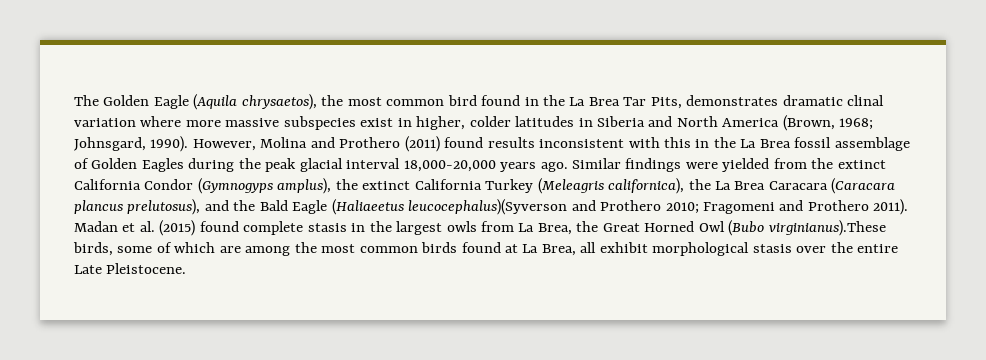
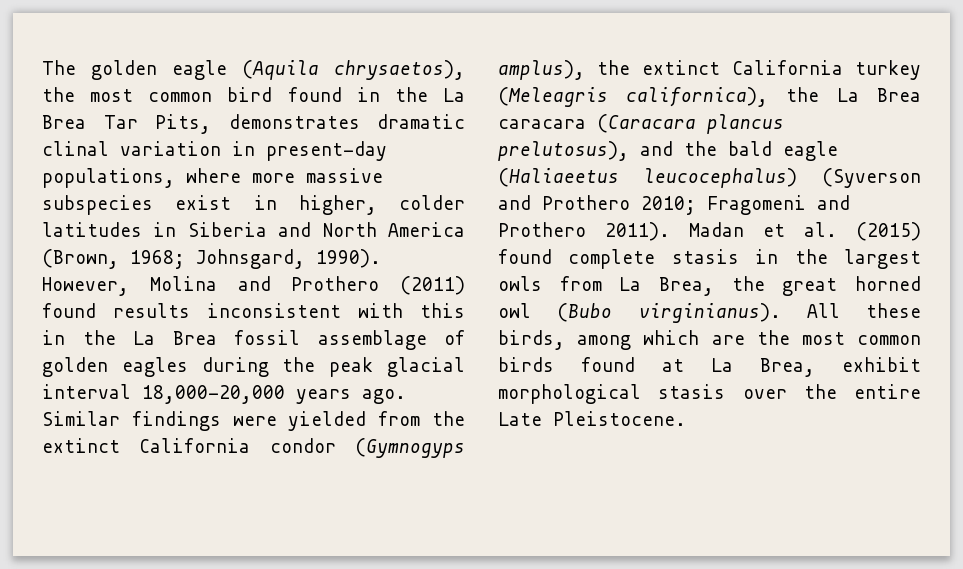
- The Golden Eagle (Aquila chrysaetos), the most common bird found in the La Brea Tar Pits, demonstrates dramatic clinal variation where more massive subspecies exist in higher, colder latitudes in Siberia and North America (Brown, 1968; Johnsgard, 1990).
+ The golden eagle (Aquila chrysaetos), the most common bird found in the La Brea Tar Pits, demonstrates dramatic clinal variation in present-day populations, where more massive subspecies exist in higher, colder latitudes in Siberia and North America (Brown, 1968; Johnsgard, 1990).
- However, Molina and Prothero (2011) found results inconsistent with this in the La Brea fossil assemblage of Golden Eagles during the peak glacial interval 18,000-20,000 years ago.
+ However, Molina and Prothero (2011) found results inconsistent with this in the La Brea fossil assemblage of golden eagles during the peak glacial interval 18,000-20,000 years ago.
- Similar findings were yielded from the extinct California Condor (Gymnogyps amplus), the extinct California Turkey (Meleagris californica), the La Brea Caracara (Caracara plancus prelutosus), and the Bald Eagle (Haliaeetus leucocephalus)(Syverson and Prothero 2010; Fragomeni and Prothero 2011).
+ Similar findings were yielded from the extinct California condor (Gymnogyps amplus), the extinct California turkey (Meleagris californica), the La Brea caracara (Caracara plancus prelutosus), and the bald eagle (Haliaeetus leucocephalus) (Syverson and Prothero 2010; Fragomeni and Prothero 2011).
- Madan et al. (2015) found complete stasis in the largest owls from La Brea, the Great Horned Owl (Bubo virginianus).These birds, some of which are among the most common birds found at La Brea, all exhibit morphological stasis over the entire Late Pleistocene.
+ Madan et al. (2015) found complete stasis in the largest owls from La Brea, the great horned owl (Bubo virginianus). All these birds, among which are the most common birds found at La Brea, exhibit morphological stasis over the entire Late Pleistocene.

